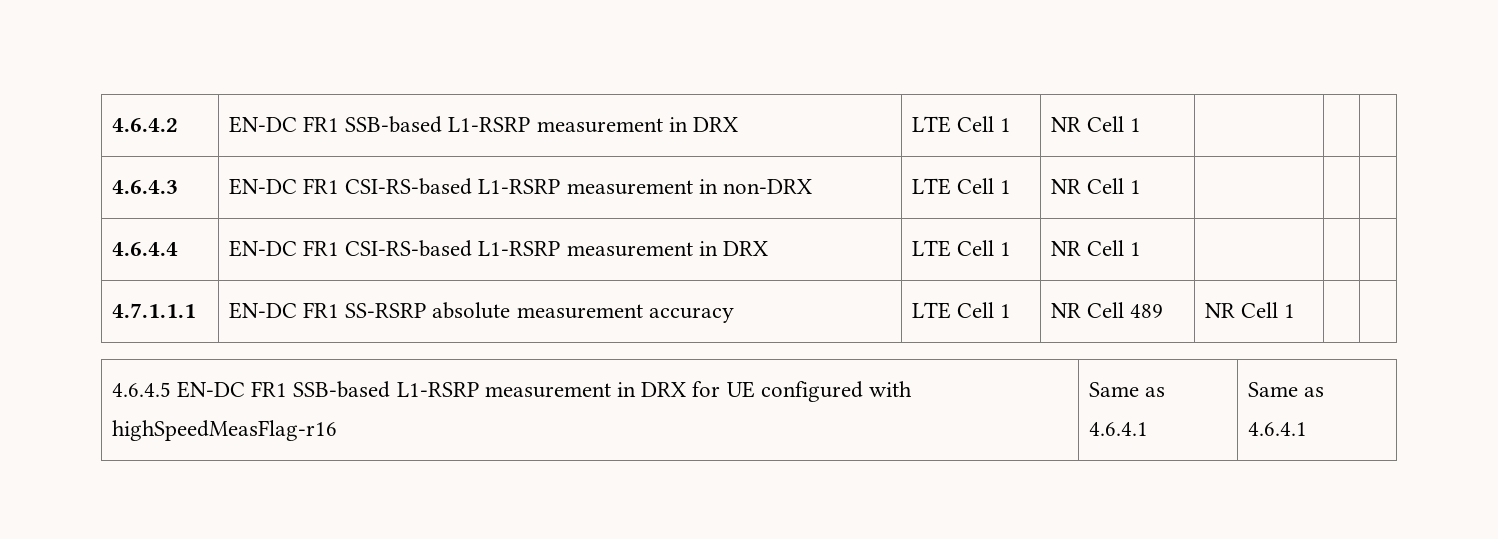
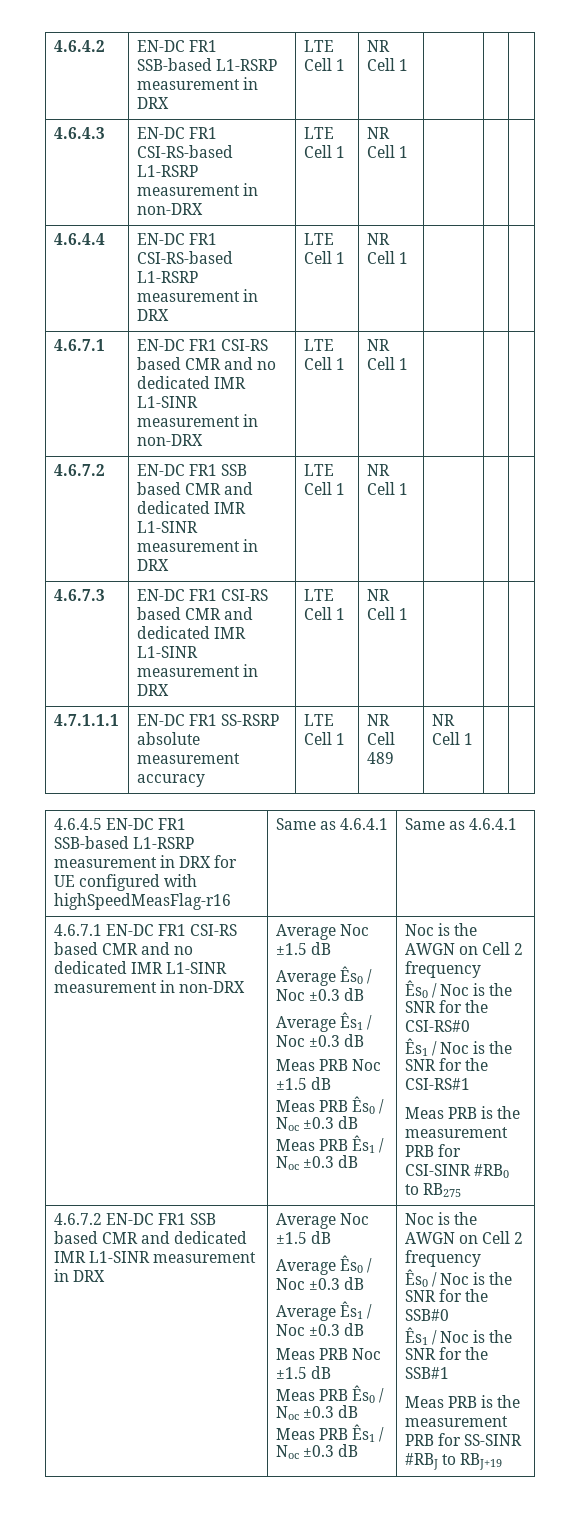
+ 4.6.7.1 | EN-DC FR1 CSI-RS based CMR and no dedicated IMR L1-SINR measurement in non-DRX | LTE Cell 1 | NR Cell 1 | | |
+ 4.6.7.2 | EN-DC FR1 SSB based CMR and dedicated IMR L1-SINR measurement in DRX | LTE Cell 1 | NR Cell 1 | | |
+ 4.6.7.3 | EN-DC FR1 CSI-RS based CMR and dedicated IMR L1-SINR measurement in DRX | LTE Cell 1 | NR Cell 1 | | |
+ 4.6.7.1 EN-DC FR1 CSI-RS based CMR and no dedicated IMR L1-SINR measurement in non-DRX | Average Noc ±1.5 dB
+ Average Ês0 / Noc ±0.3 dB
+ Average Ês1 / Noc ±0.3 dB
+ Meas PRB Noc ±1.5 dB
+ Meas PRB Ês0 / Noc ±0.3 dB Meas PRB Ês1 / Noc ±0.3 dB | Noc is the AWGN on Cell 2 frequency
+ Ês0 / Noc is the SNR for the CSI-RS#0
+ Ês1 / Noc is the SNR for the CSI-RS#1
+ Meas PRB is the measurement PRB for CSI-SINR #RB0 to RB275
+ 4.6.7.2 EN-DC FR1 SSB based CMR and dedicated IMR L1-SINR measurement in DRX | Average Noc ±1.5 dB
+ Average Ês0 / Noc ±0.3 dB
+ Average Ês1 / Noc ±0.3 dB
+ Meas PRB Noc ±1.5 dB
+ Meas PRB Ês0 / Noc ±0.3 dB Meas PRB Ês1 / Noc ±0.3 dB | Noc is the AWGN on Cell 2 frequency
+ Ês0 / Noc is the SNR for the SSB#0
+ Ês1 / Noc is the SNR for the SSB#1
+ Meas PRB is the measurement PRB for SS-SINR #RBJ to RBJ+19

